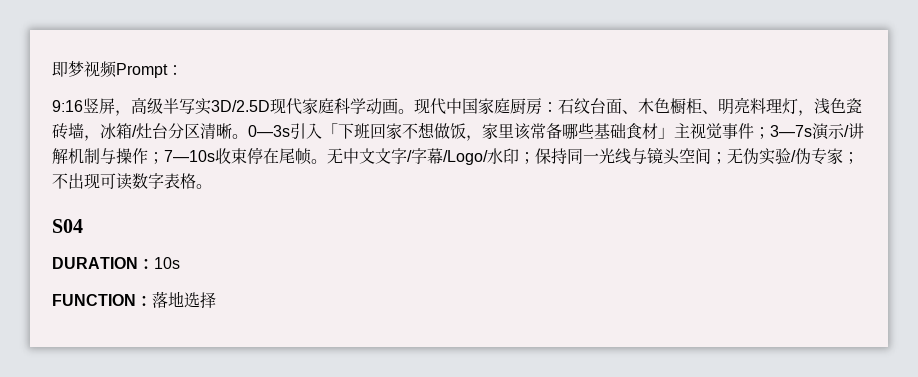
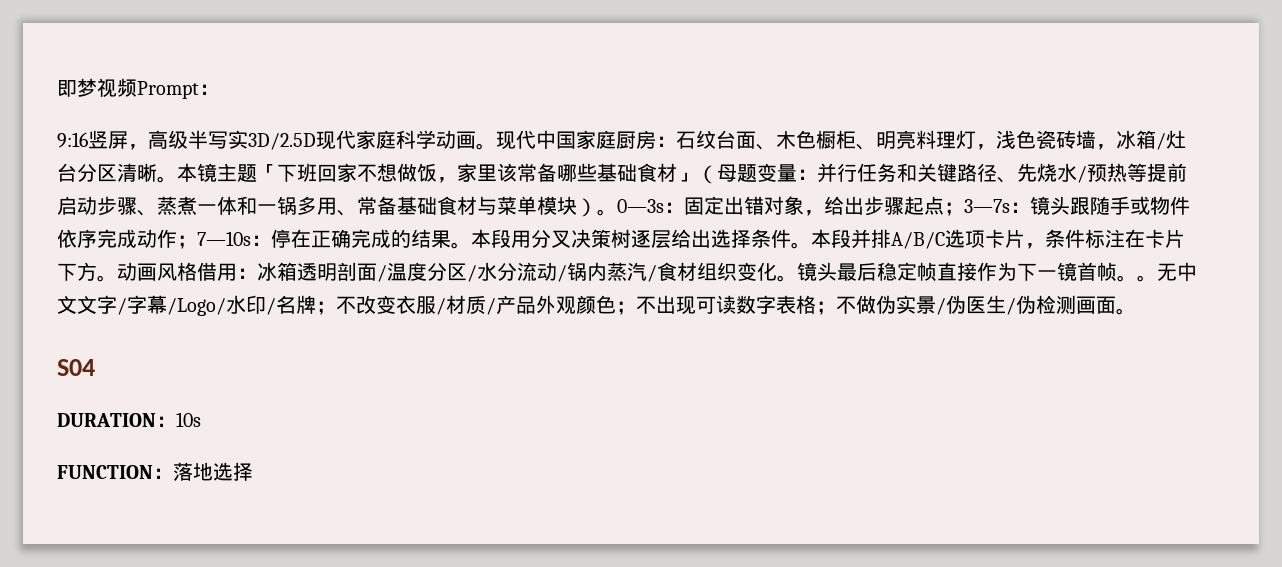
- 0—3s引入「下班回家不想做饭，家里该常备哪些基础食材」主视觉事件；3—7s演示/讲解机制与操作；7—10s收束停在尾帧。
+ 本镜主题「下班回家不想做饭，家里该常备哪些基础食材」（母题变量：并行任务和关键路径、先烧水/预热等提前启动步骤、蒸煮一体和一锅多用、常备基础食材与菜单模块）。0—3s：固定出错对象，给出步骤起点；3—7s：镜头跟随手或物件依序完成动作；7—10s：停在正确完成的结果。本段用分叉决策树逐层给出选择条件。本段并排A/B/C选项卡片，条件标注在卡片下方。动画风格借用：冰箱透明剖面/温度分区/水分流动/锅内蒸汽/食材组织变化。镜头最后稳定帧直接作为下一镜首帧。。
- 无中文文字/字幕/Logo/水印；保持同一光线与镜头空间；无伪实验/伪专家；不出现可读数字表格。
+ 无中文文字/字幕/Logo/水印/名牌；不改变衣服/材质/产品外观颜色；不出现可读数字表格；不做伪实景/伪医生/伪检测画面。

